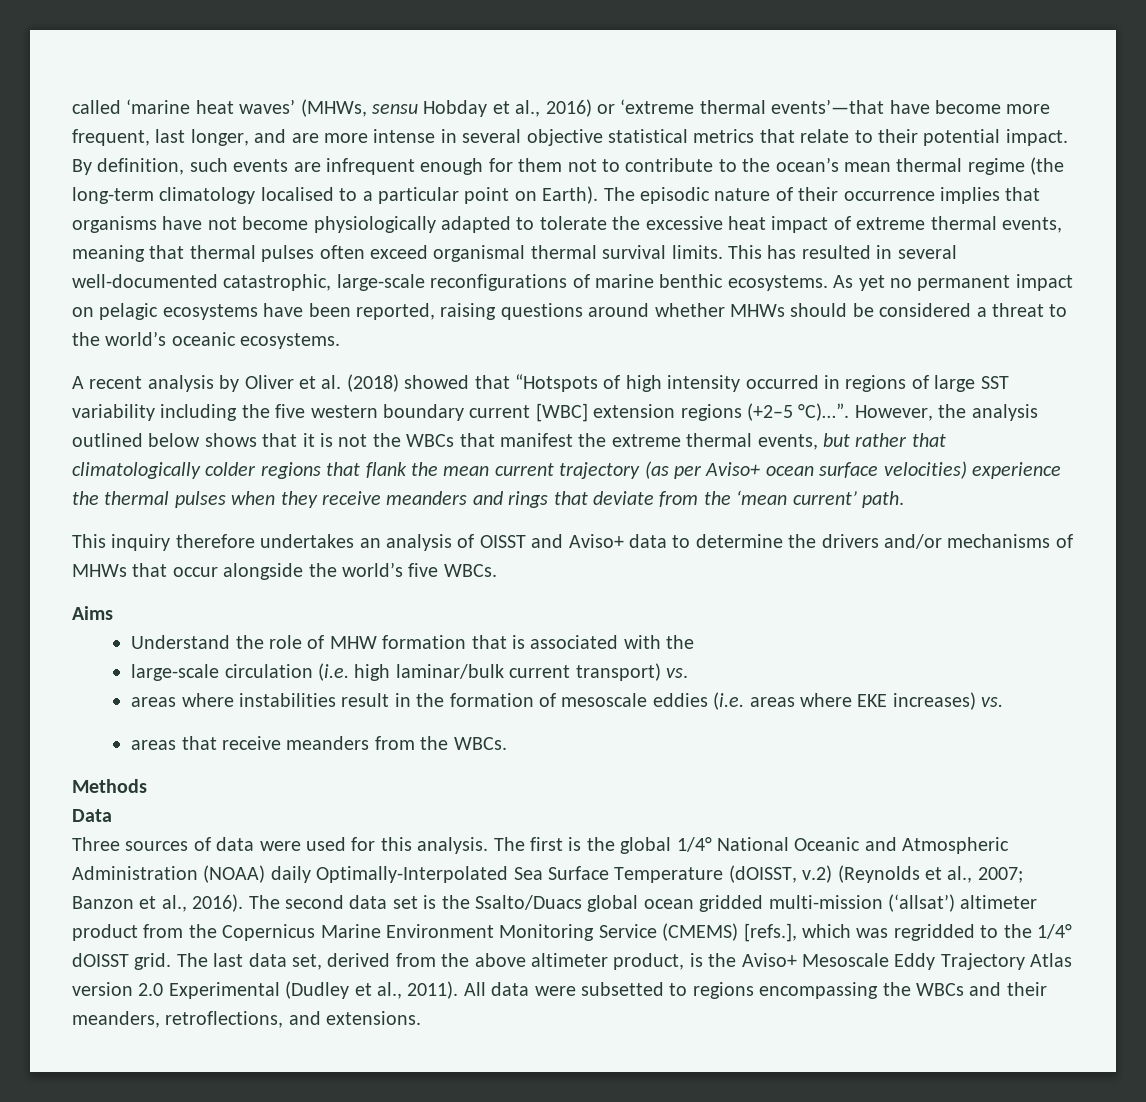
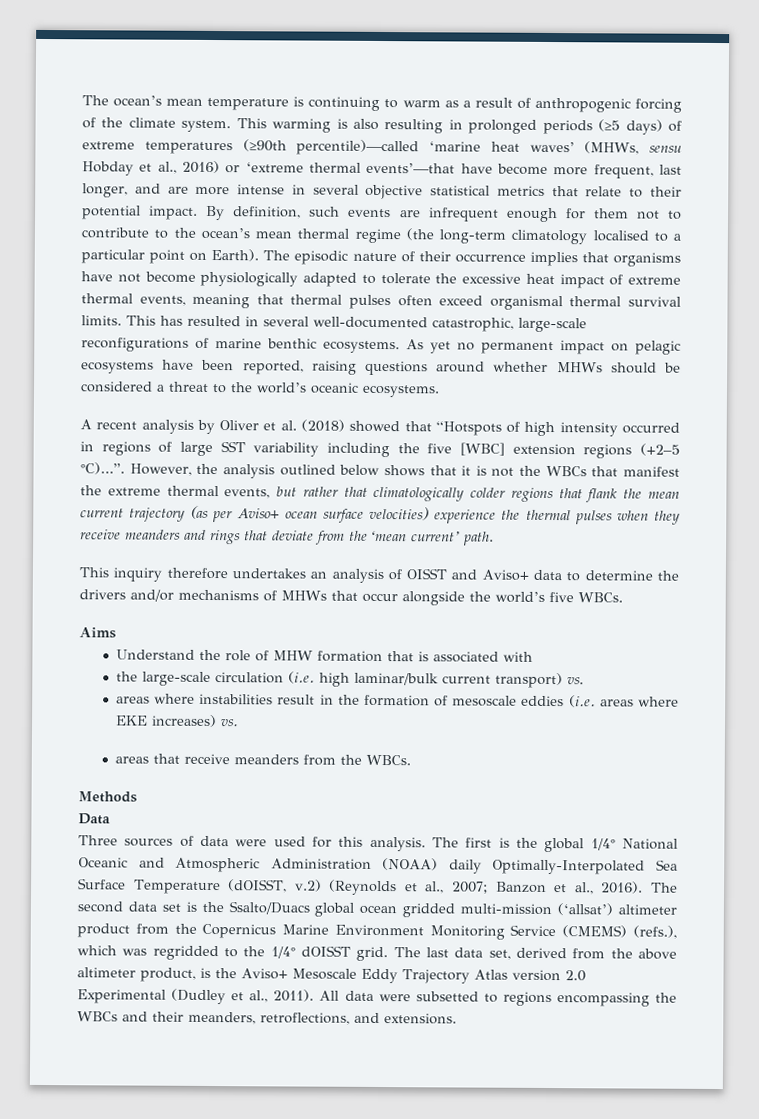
- called ‘marine heat waves’ (MHWs, sensu Hobday et al., 2016) or ‘extreme thermal events’—that have become more frequent, last longer, and are more intense in several objective statistical metrics that relate to their potential impact.
+ The ocean’s mean temperature is continuing to warm as a result of anthropogenic forcing of the climate system. This warming is also resulting in prolonged periods (≥5 days) of extreme temperatures (≥90th percentile)—called ‘marine heat waves’ (MHWs, sensu Hobday et al., 2016) or ‘extreme thermal events’—that have become more frequent, last longer, and are more intense in several objective statistical metrics that relate to their potential impact.
- A recent analysis by Oliver et al. (2018) showed that “Hotspots of high intensity occurred in regions of large SST variability including the five western boundary current [WBC] extension regions (+2–5 °C)…”.
+ A recent analysis by Oliver et al. (2018) showed that “Hotspots of high intensity occurred in regions of large SST variability including the five [WBC] extension regions (+2–5 °C)…”.
- Understand the role of MHW formation that is associated with the
- large-scale circulation (i.e. high laminar/bulk current transport) vs.
+ Understand the role of MHW formation that is associated with
+ the large-scale circulation (i.e. high laminar/bulk current transport) vs.
- The second data set is the Ssalto/Duacs global ocean gridded multi-mission (‘allsat’) altimeter product from the Copernicus Marine Environment Monitoring Service (CMEMS) [refs.], which was regridded to the 1/4° dOISST grid.
+ The second data set is the Ssalto/Duacs global ocean gridded multi-mission (‘allsat’) altimeter product from the Copernicus Marine Environment Monitoring Service (CMEMS) (refs.), which was regridded to the 1/4° dOISST grid.

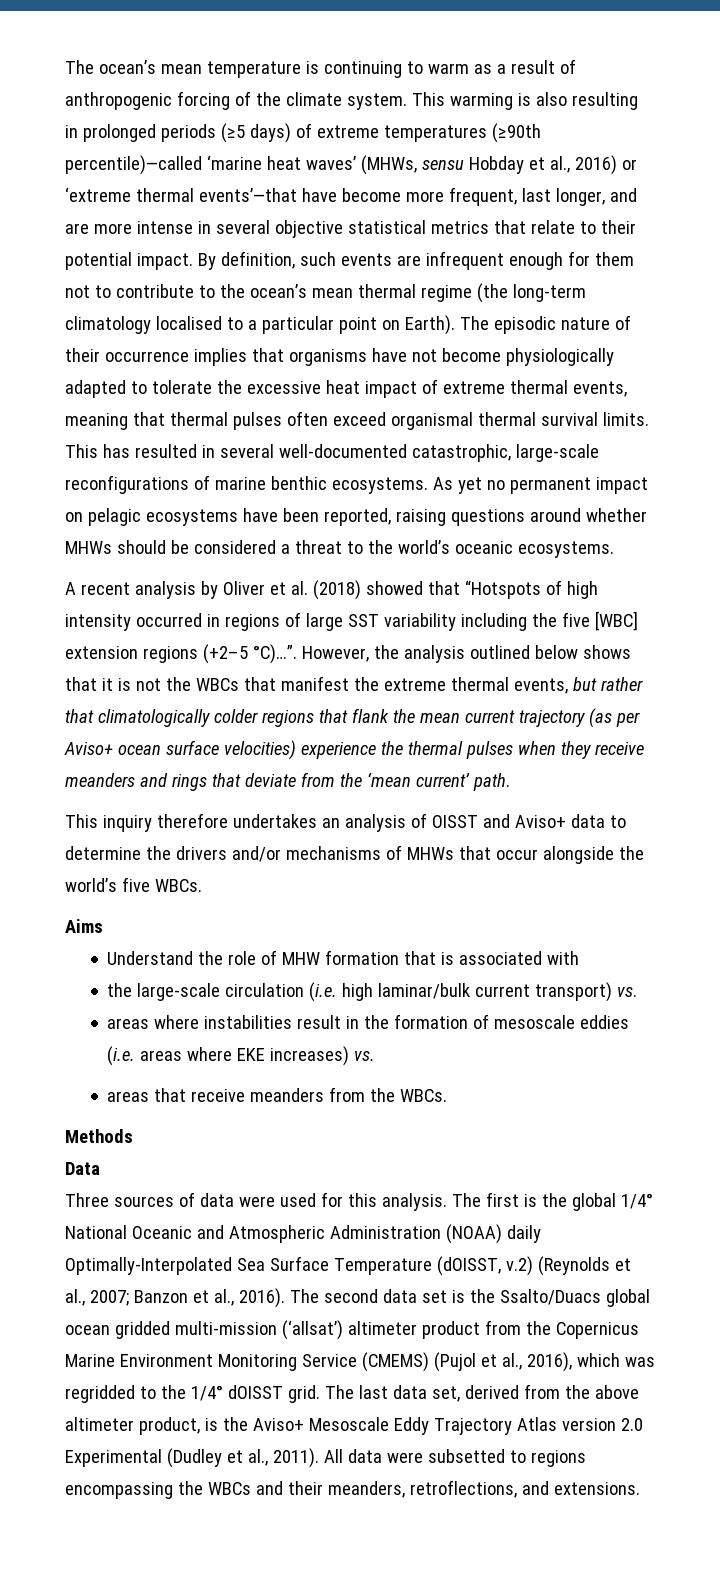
- The second data set is the Ssalto/Duacs global ocean gridded multi-mission (‘allsat’) altimeter product from the Copernicus Marine Environment Monitoring Service (CMEMS) (refs.), which was regridded to the 1/4° dOISST grid.
+ The second data set is the Ssalto/Duacs global ocean gridded multi-mission (‘allsat’) altimeter product from the Copernicus Marine Environment Monitoring Service (CMEMS) (Pujol et al., 2016), which was regridded to the 1/4° dOISST grid.

